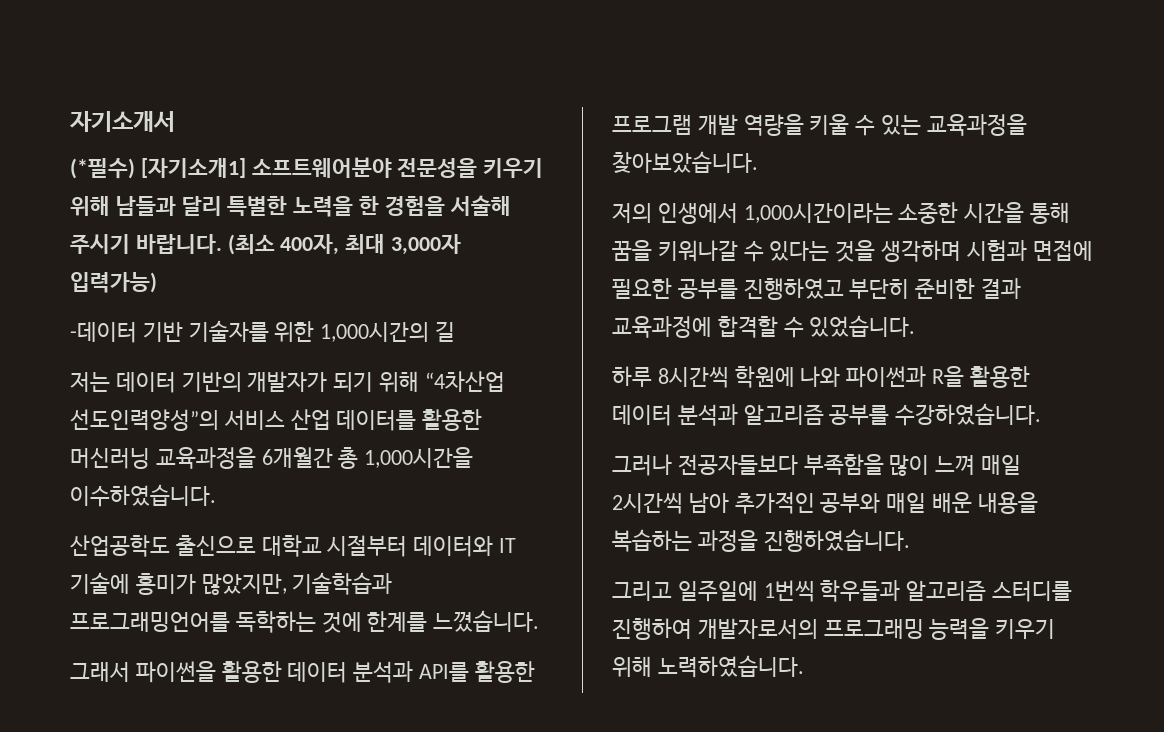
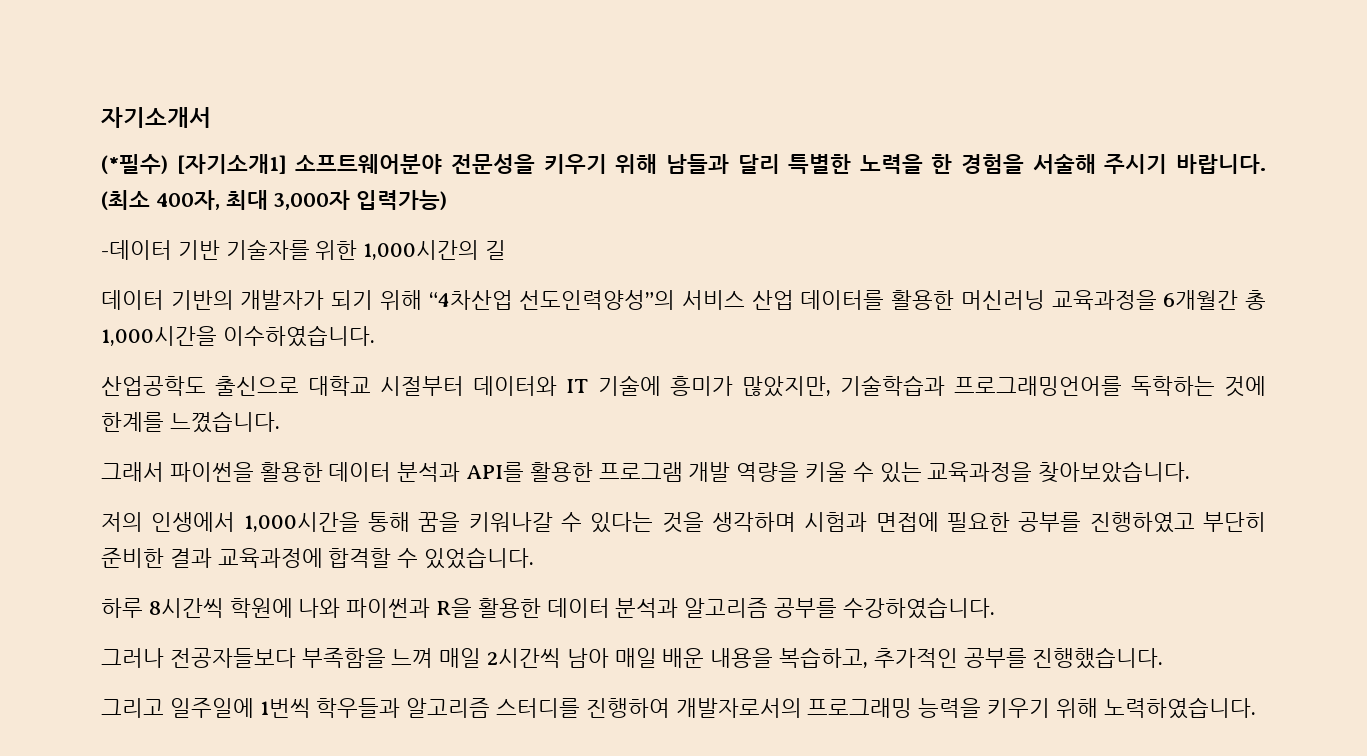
- 저는 데이터 기반의 개발자가 되기 위해 “4차산업 선도인력양성”의 서비스 산업 데이터를 활용한 머신러닝 교육과정을 6개월간 총 1,000시간을 이수하였습니다.
+ 데이터 기반의 개발자가 되기 위해 “4차산업 선도인력양성”의 서비스 산업 데이터를 활용한 머신러닝 교육과정을 6개월간 총 1,000시간을 이수하였습니다.
- 저의 인생에서 1,000시간이라는 소중한 시간을 통해 꿈을 키워나갈 수 있다는 것을 생각하며 시험과 면접에 필요한 공부를 진행하였고 부단히 준비한 결과 교육과정에 합격할 수 있었습니다.
+ 저의 인생에서 1,000시간을 통해 꿈을 키워나갈 수 있다는 것을 생각하며 시험과 면접에 필요한 공부를 진행하였고 부단히 준비한 결과 교육과정에 합격할 수 있었습니다.
- 그러나 전공자들보다 부족함을 많이 느껴 매일 2시간씩 남아 추가적인 공부와 매일 배운 내용을 복습하는 과정을 진행하였습니다.
+ 그러나 전공자들보다 부족함을 느껴 매일 2시간씩 남아 매일 배운 내용을 복습하고, 추가적인 공부를 진행했습니다.

